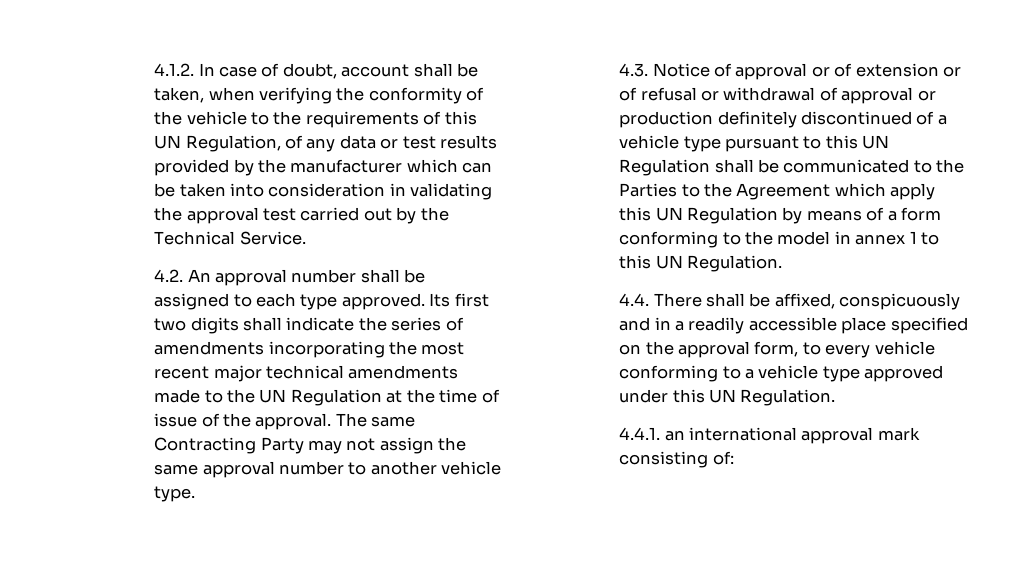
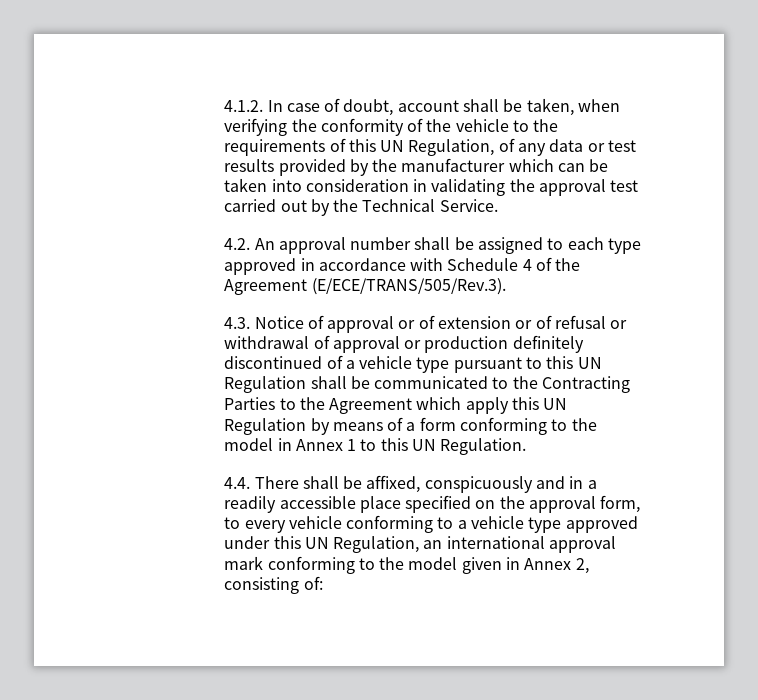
- 4.2. An approval number shall be assigned to each type approved. Its first two digits shall indicate the series of amendments incorporating the most recent major technical amendments made to the UN Regulation at the time of issue of the approval. The same Contracting Party may not assign the same approval number to another vehicle type.
+ 4.2. An approval number shall be assigned to each type approved in accordance with Schedule 4 of the Agreement (E/ECE/TRANS/505/Rev.3).
- 4.3. Notice of approval or of extension or of refusal or withdrawal of approval or production definitely discontinued of a vehicle type pursuant to this UN Regulation shall be communicated to the Parties to the Agreement which apply this UN Regulation by means of a form conforming to the model in annex 1 to this UN Regulation.
+ 4.3. Notice of approval or of extension or of refusal or withdrawal of approval or production definitely discontinued of a vehicle type pursuant to this UN Regulation shall be communicated to the Contracting Parties to the Agreement which apply this UN Regulation by means of a form conforming to the model in Annex 1 to this UN Regulation.
- 4.4. There shall be affixed, conspicuously and in a readily accessible place specified on the approval form, to every vehicle conforming to a vehicle type approved under this UN Regulation.
- 4.4.1. an international approval mark consisting of:
+ 4.4. There shall be affixed, conspicuously and in a readily accessible place specified on the approval form, to every vehicle conforming to a vehicle type approved under this UN Regulation, an international approval mark conforming to the model given in Annex 2, consisting of:

